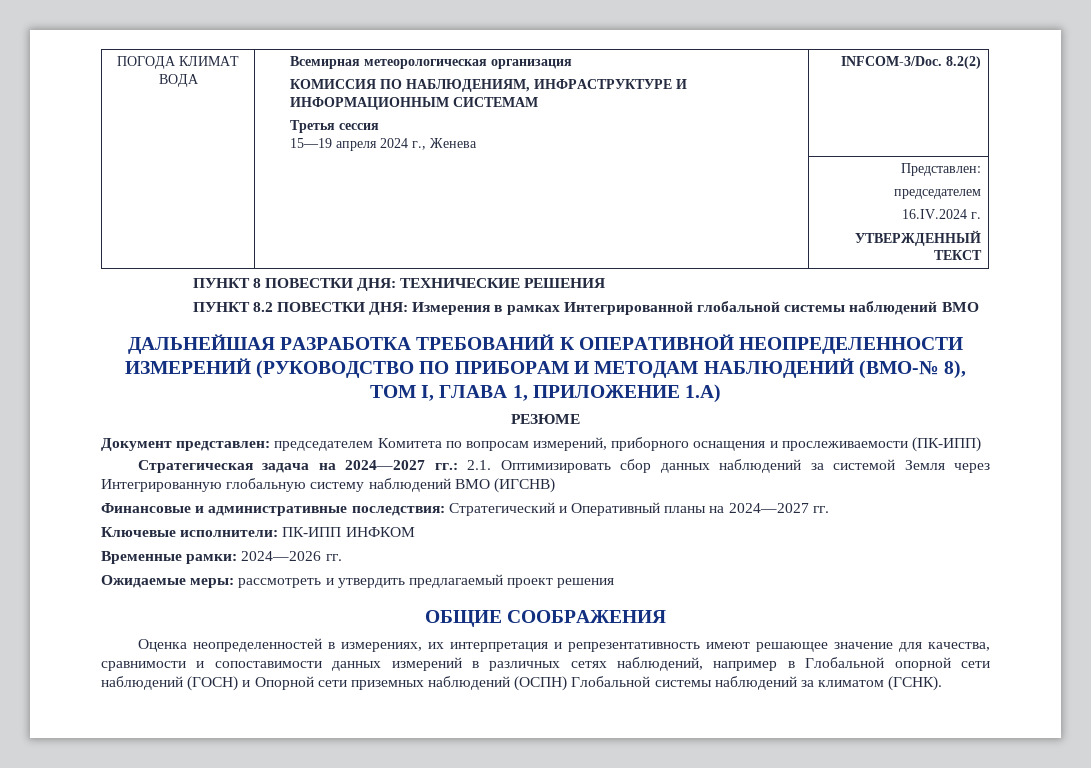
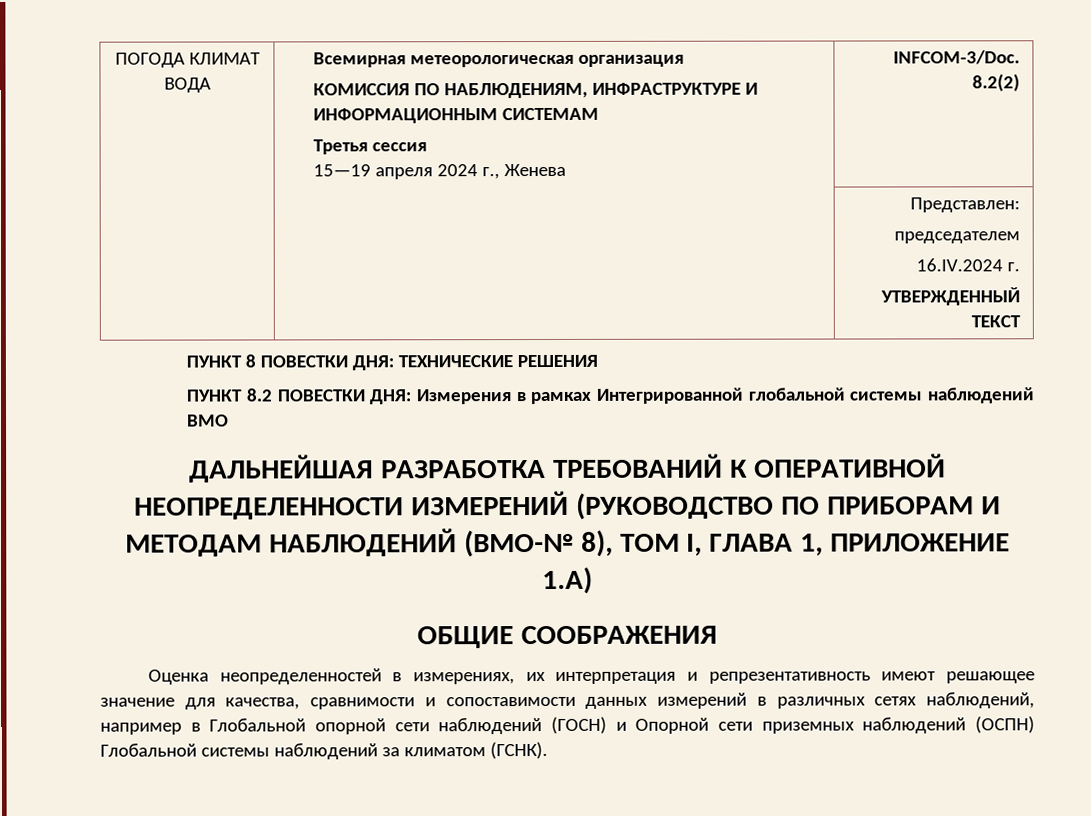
- РЕЗЮМЕ
- Документ представлен: председателем Комитета по вопросам измерений, приборного оснащения и прослеживаемости (ПК-ИПП)
- Стратегическая задача на 2024—2027 гг.: 2.1. Оптимизировать сбор данных наблюдений за системой Земля через Интегрированную глобальную систему наблюдений ВМО (ИГСНВ)
- Финансовые и административные последствия: Стратегический и Оперативный планы на 2024—2027 гг.
- Ключевые исполнители: ПК-ИПП ИНФКОМ
- Временные рамки: 2024—2026 гг.
- Ожидаемые меры: рассмотреть и утвердить предлагаемый проект решения

